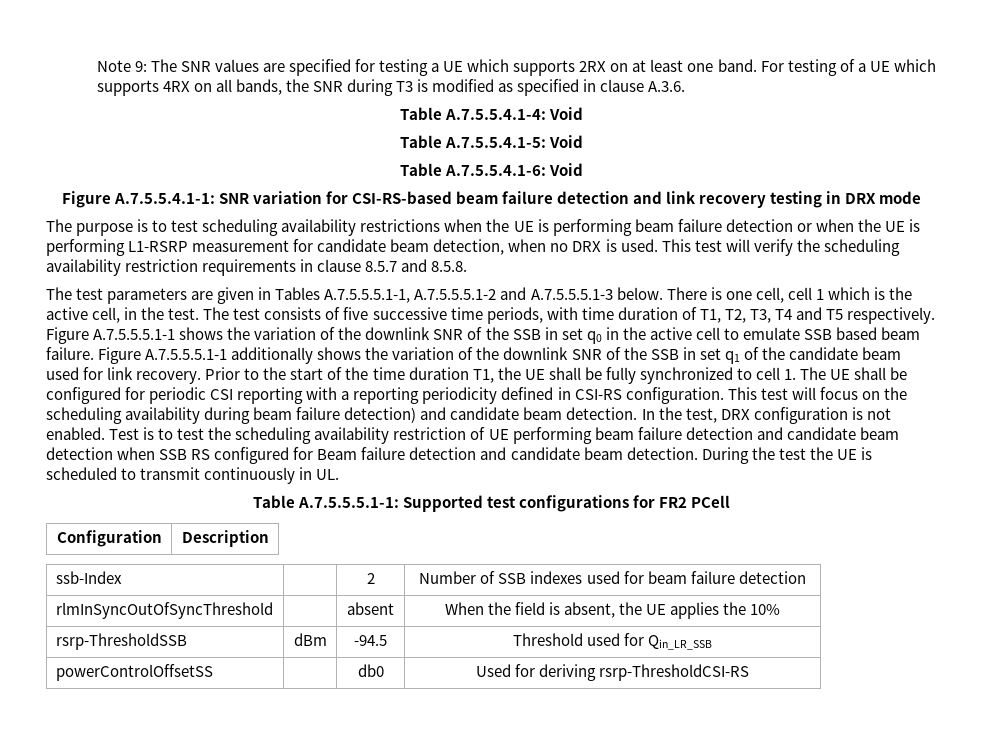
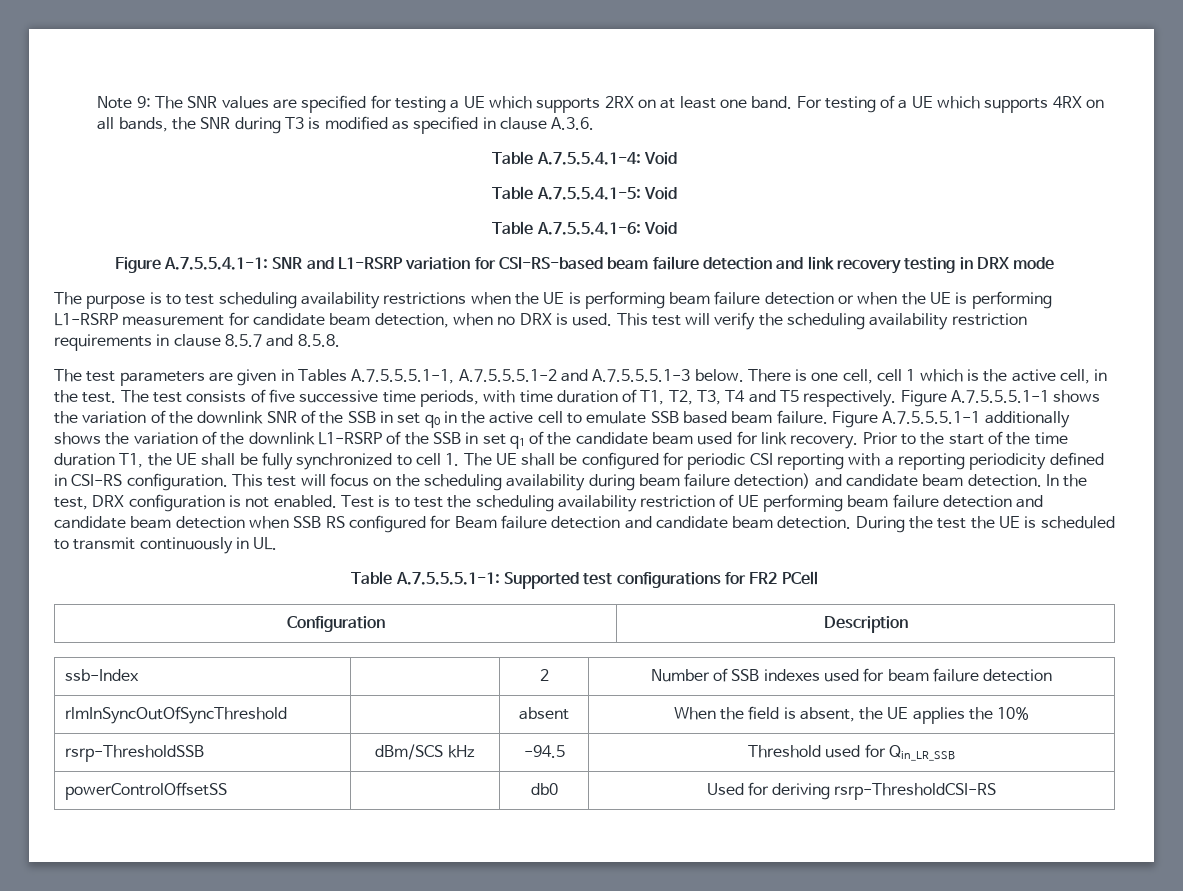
- Figure A.7.5.5.4.1-1: SNR variation for CSI-RS-based beam failure detection and link recovery testing in DRX mode
+ Figure A.7.5.5.4.1-1: SNR and L1-RSRP variation for CSI-RS-based beam failure detection and link recovery testing in DRX mode
- Figure A.7.5.5.5.1-1 additionally shows the variation of the downlink SNR of the SSB in set q1 of the candidate beam used for link recovery.
+ Figure A.7.5.5.5.1-1 additionally shows the variation of the downlink L1-RSRP of the SSB in set q1 of the candidate beam used for link recovery.
- rsrp-ThresholdSSB | dBm | -94.5 | Threshold used for Qin_LR_SSB
+ rsrp-ThresholdSSB | dBm/SCS kHz | -94.5 | Threshold used for Qin_LR_SSB

